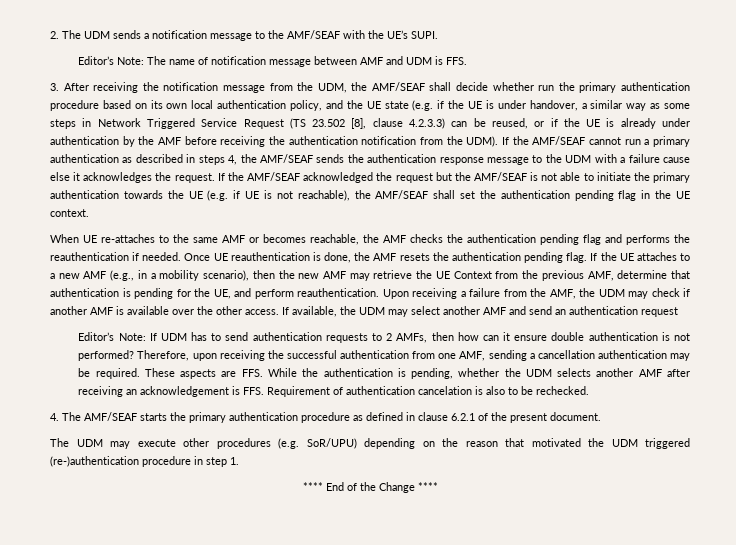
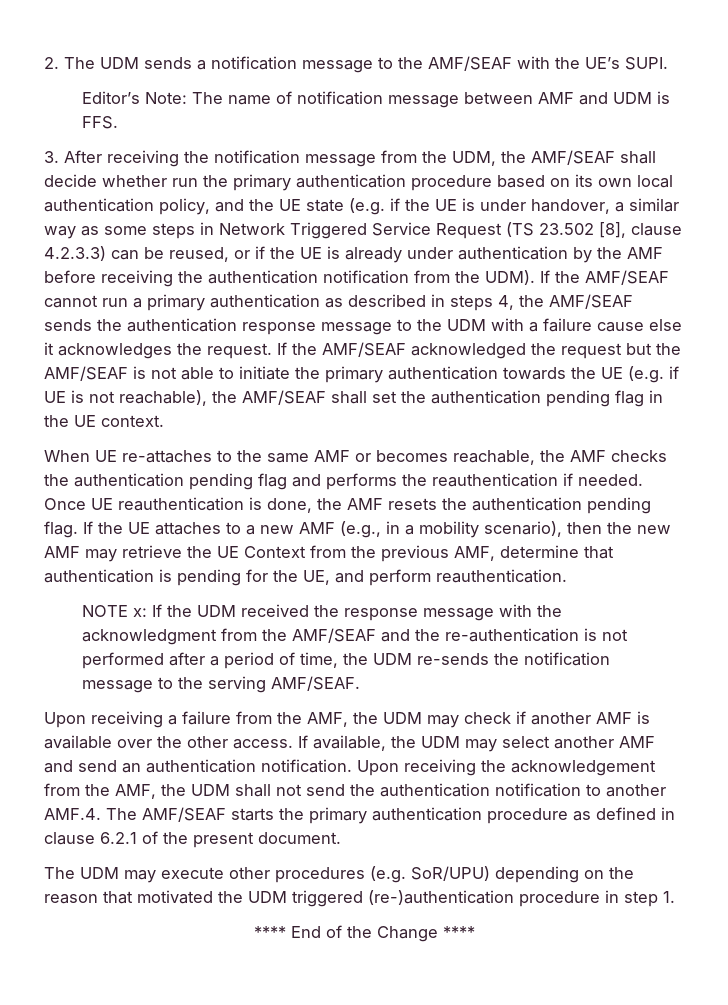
- If the UE attaches to a new AMF (e.g., in a mobility scenario), then the new AMF may retrieve the UE Context from the previous AMF, determine that authentication is pending for the UE, and perform reauthentication. Upon receiving a failure from the AMF, the UDM may check if another AMF is available over the other access.
+ If the UE attaches to a new AMF (e.g., in a mobility scenario), then the new AMF may retrieve the UE Context from the previous AMF, determine that authentication is pending for the UE, and perform reauthentication.
+ NOTE x: If the UDM received the response message with the acknowledgment from the AMF/SEAF and the re-authentication is not performed after a period of time, the UDM re-sends the notification message to the serving AMF/SEAF.
+ Upon receiving a failure from the AMF, the UDM may check if another AMF is available over the other access.
- If available, the UDM may select another AMF and send an authentication request
- Editor’s Note: If UDM has to send authentication requests to 2 AMFs, then how can it ensure double authentication is not performed? Therefore, upon receiving the successful authentication from one AMF, sending a cancellation authentication may be required. These aspects are FFS. While the authentication is pending, whether the UDM selects another AMF after receiving an acknowledgement is FFS. Requirement of authentication cancelation is also to be rechecked.
- 4. The AMF/SEAF starts the primary authentication procedure as defined in clause 6.2.1 of the present document.
+ If available, the UDM may select another AMF and send an authentication notification. Upon receiving the acknowledgement from the AMF, the UDM shall not send the authentication notification to another AMF.4. The AMF/SEAF starts the primary authentication procedure as defined in clause 6.2.1 of the present document.

